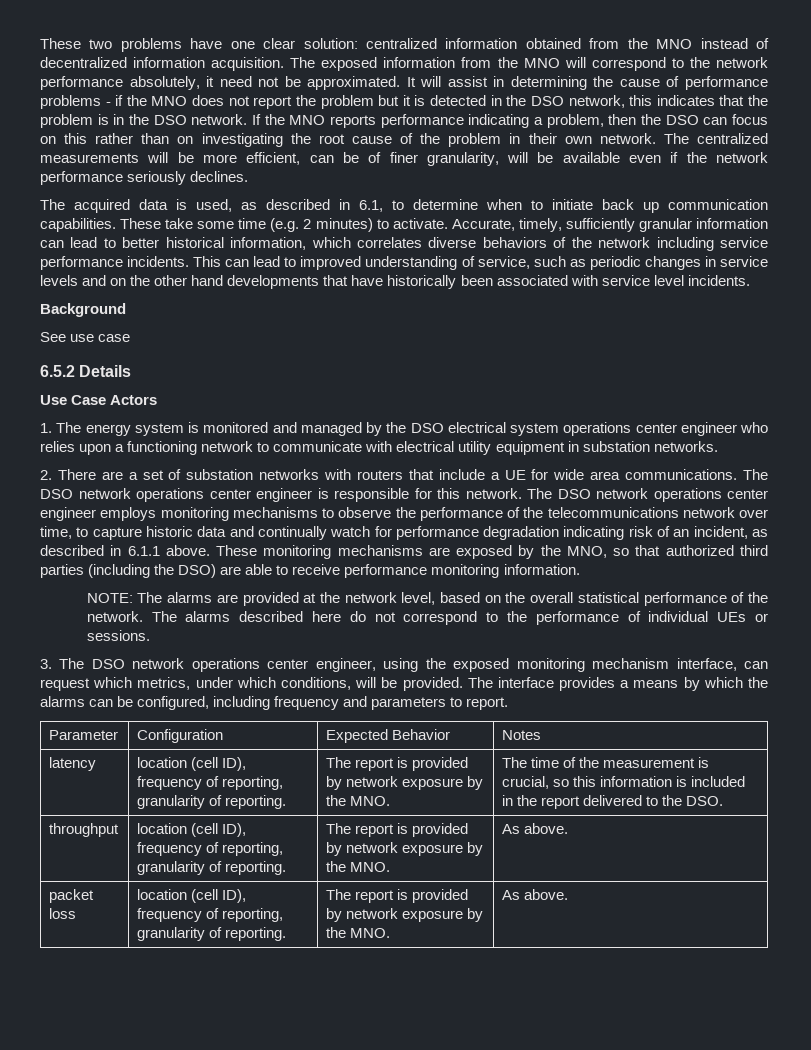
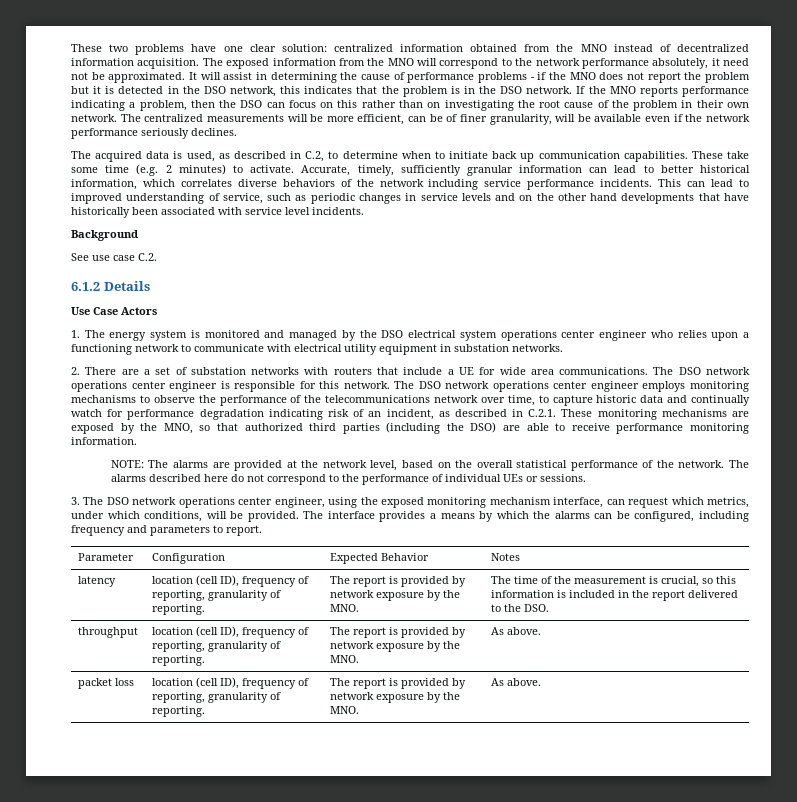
- The acquired data is used, as described in 6.1, to determine when to initiate back up communication capabilities.
+ The acquired data is used, as described in C.2, to determine when to initiate back up communication capabilities.
- See use case
- 6.5.2 Details
+ See use case C.2.
+ 6.1.2 Details
- The DSO network operations center engineer employs monitoring mechanisms to observe the performance of the telecommunications network over time, to capture historic data and continually watch for performance degradation indicating risk of an incident, as described in 6.1.1 above. These monitoring mechanisms are exposed by the MNO, so that authorized third parties (including the DSO) are able to receive performance monitoring information.
+ The DSO network operations center engineer employs monitoring mechanisms to observe the performance of the telecommunications network over time, to capture historic data and continually watch for performance degradation indicating risk of an incident, as described in C.2.1. These monitoring mechanisms are exposed by the MNO, so that authorized third parties (including the DSO) are able to receive performance monitoring information.

